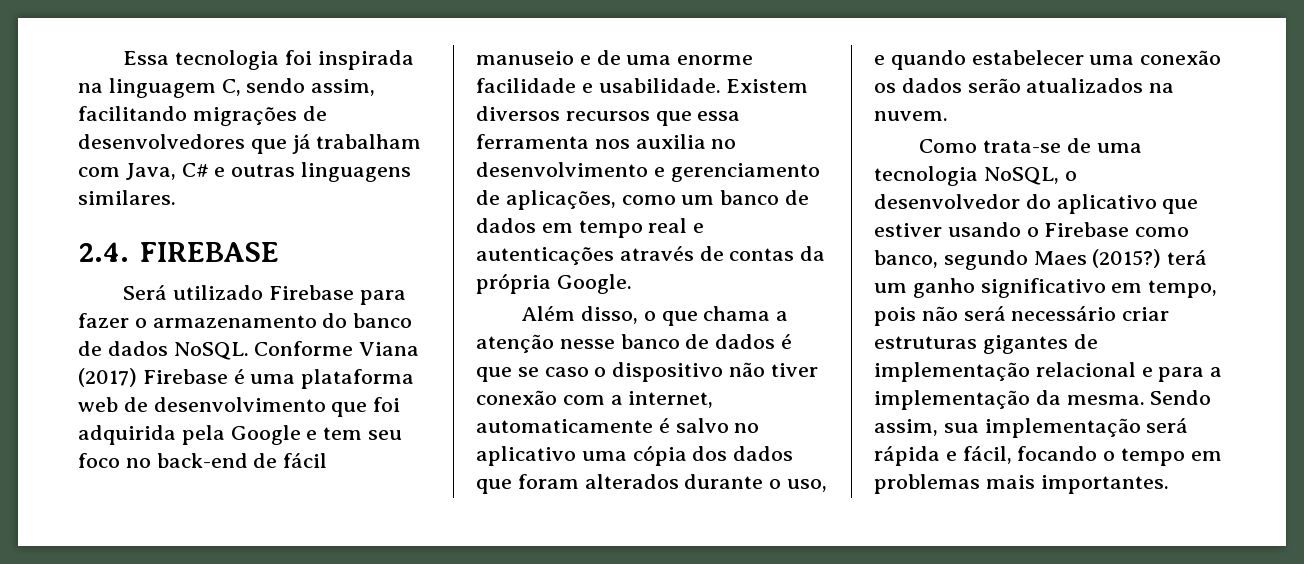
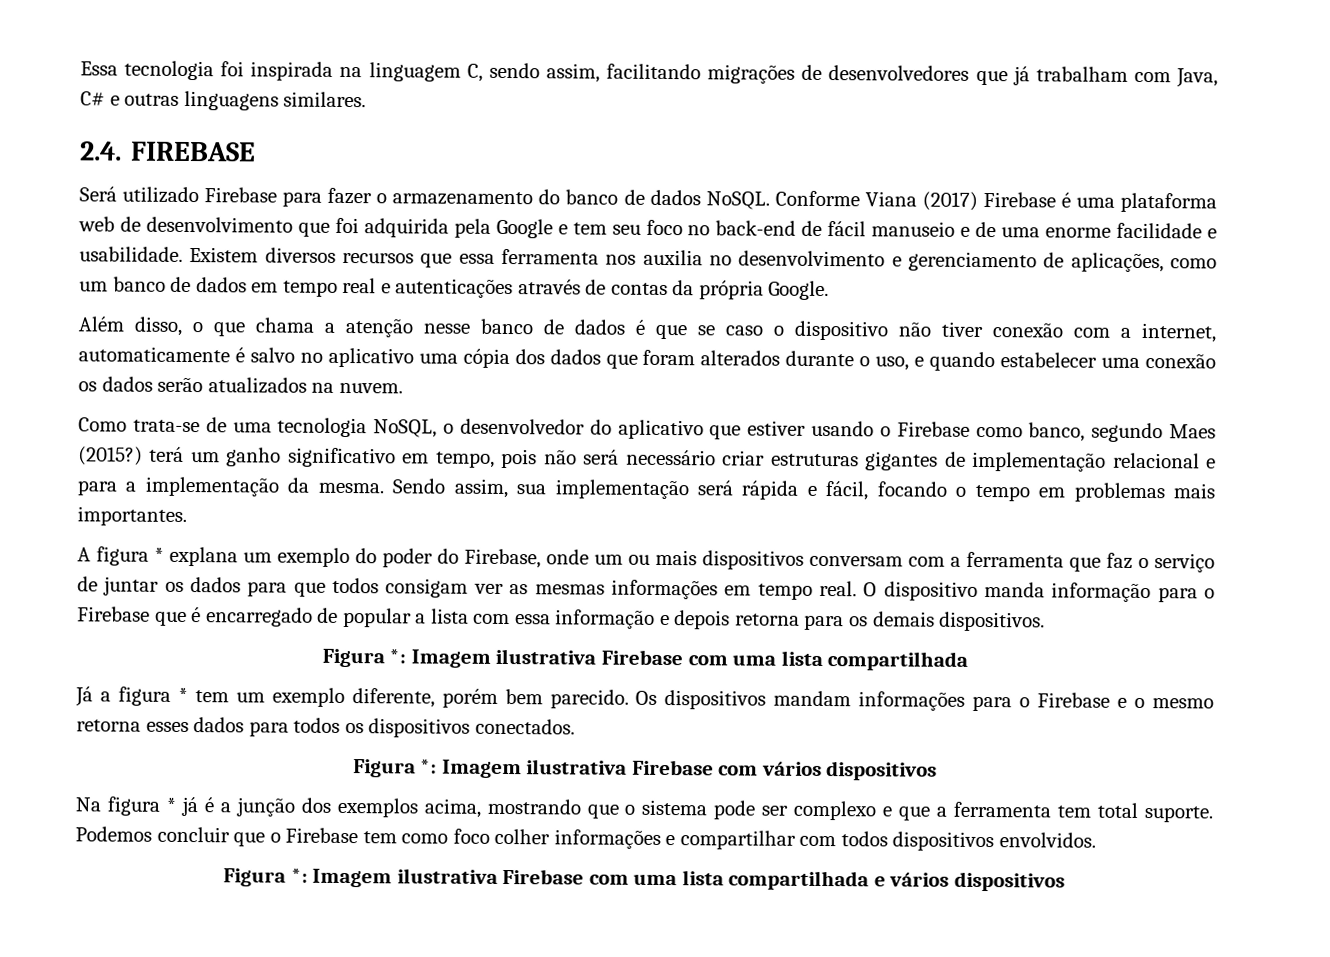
+ A figura * explana um exemplo do poder do Firebase, onde um ou mais dispositivos conversam com a ferramenta que faz o serviço de juntar os dados para que todos consigam ver as mesmas informações em tempo real. O dispositivo manda informação para o Firebase que é encarregado de popular a lista com essa informação e depois retorna para os demais dispositivos.
+ Figura *: Imagem ilustrativa Firebase com uma lista compartilhada
+ Já a figura * tem um exemplo diferente, porém bem parecido. Os dispositivos mandam informações para o Firebase e o mesmo retorna esses dados para todos os dispositivos conectados.
+ Figura *: Imagem ilustrativa Firebase com vários dispositivos
+ Na figura * já é a junção dos exemplos acima, mostrando que o sistema pode ser complexo e que a ferramenta tem total suporte. Podemos concluir que o Firebase tem como foco colher informações e compartilhar com todos dispositivos envolvidos.
+ Figura *: Imagem ilustrativa Firebase com uma lista compartilhada e vários dispositivos

